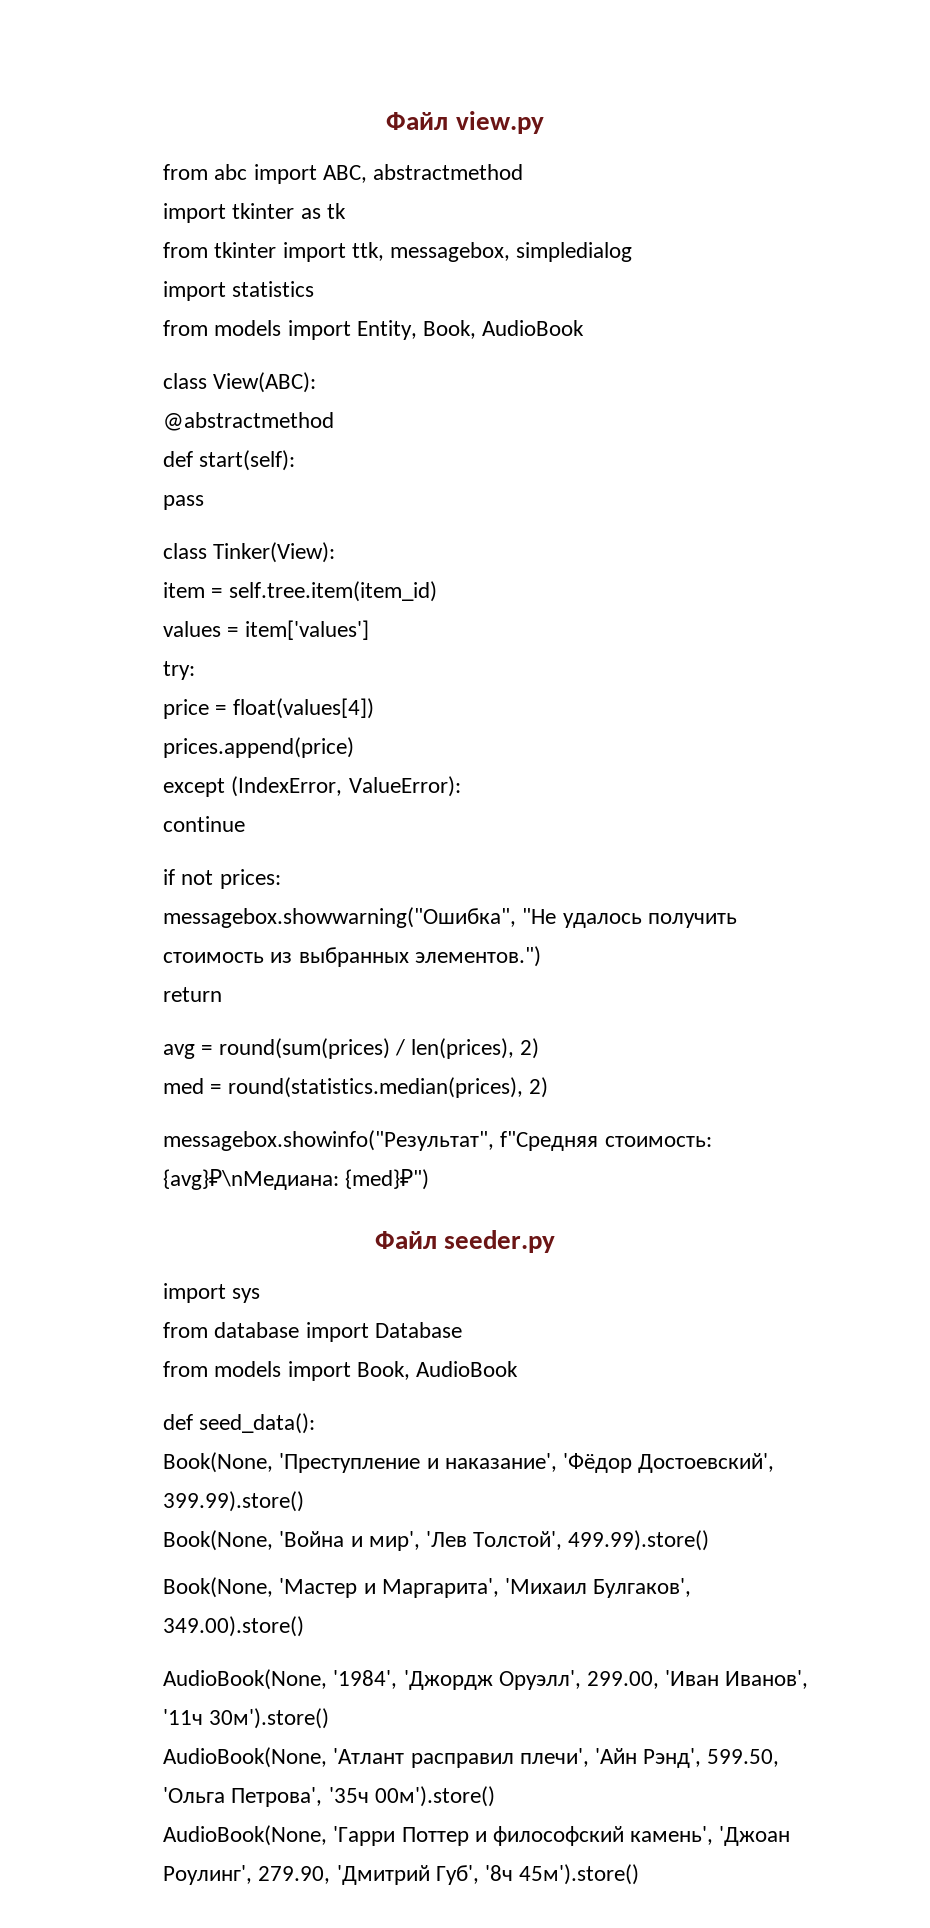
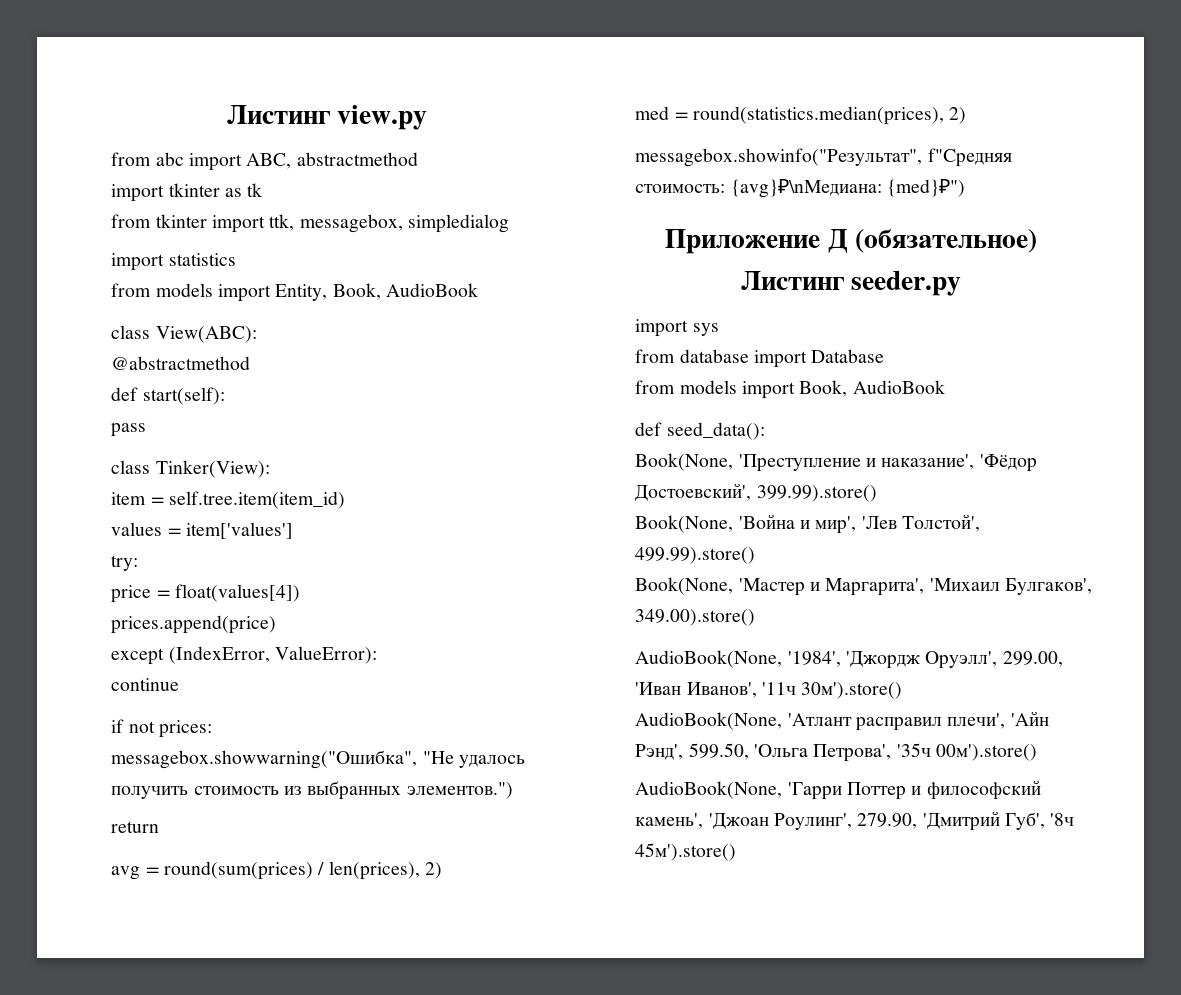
- Файл view.py
+ Листинг view.py
- Файл seeder.py
+ Приложение Д (обязательное)
+ Листинг seeder.py

